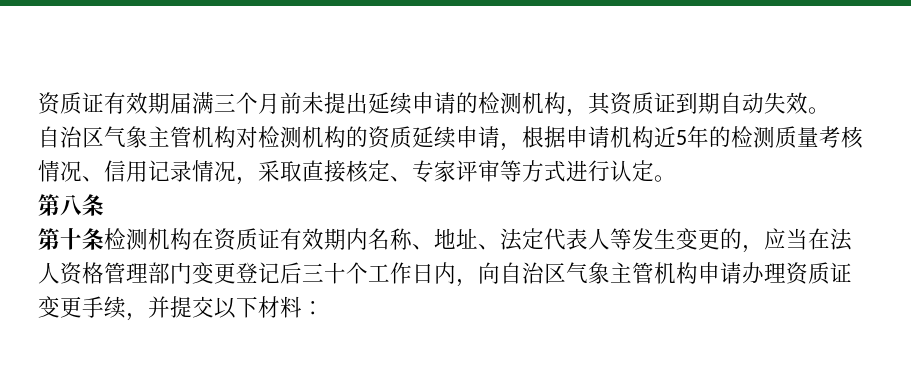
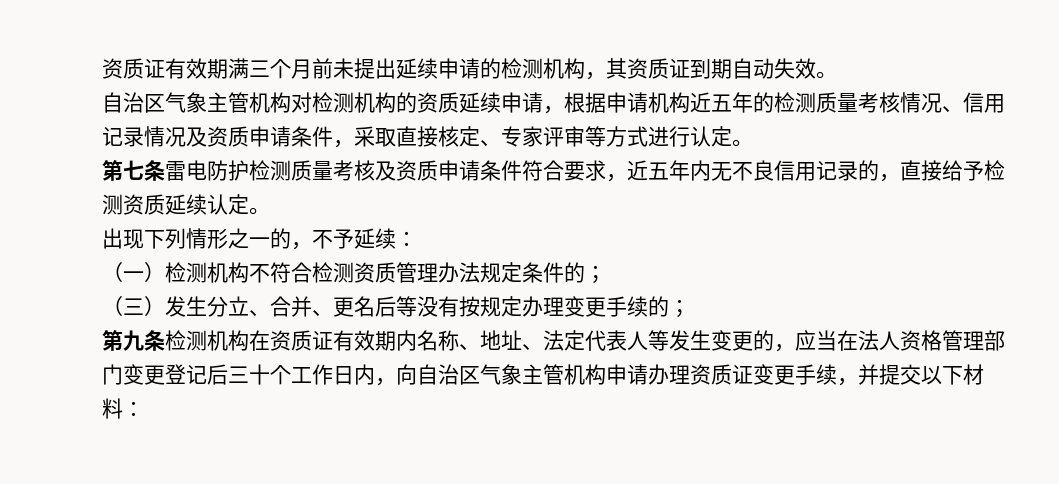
- 资质证有效期届满三个月前未提出延续申请的检测机构，其资质证到期自动失效。
+ 资质证有效期满三个月前未提出延续申请的检测机构，其资质证到期自动失效。
- 自治区气象主管机构对检测机构的资质延续申请，根据申请机构近5年的检测质量考核情况、信用记录情况，采取直接核定、专家评审等方式进行认定。
+ 自治区气象主管机构对检测机构的资质延续申请，根据申请机构近五年的检测质量考核情况、信用记录情况及资质申请条件，采取直接核定、专家评审等方式进行认定。
- 第八条
- 第十条检测机构在资质证有效期内名称、地址、法定代表人等发生变更的，应当在法人资格管理部门变更登记后三十个工作日内，向自治区气象主管机构申请办理资质证变更手续，并提交以下材料：
+ 第七条雷电防护检测质量考核及资质申请条件符合要求，近五年内无不良信用记录的，直接给予检测资质延续认定。
+ 出现下列情形之一的，不予延续：
+ （一）检测机构不符合检测资质管理办法规定条件的；
+ （三）发生分立、合并、更名后等没有按规定办理变更手续的；
+ 第九条检测机构在资质证有效期内名称、地址、法定代表人等发生变更的，应当在法人资格管理部门变更登记后三十个工作日内，向自治区气象主管机构申请办理资质证变更手续，并提交以下材料：

